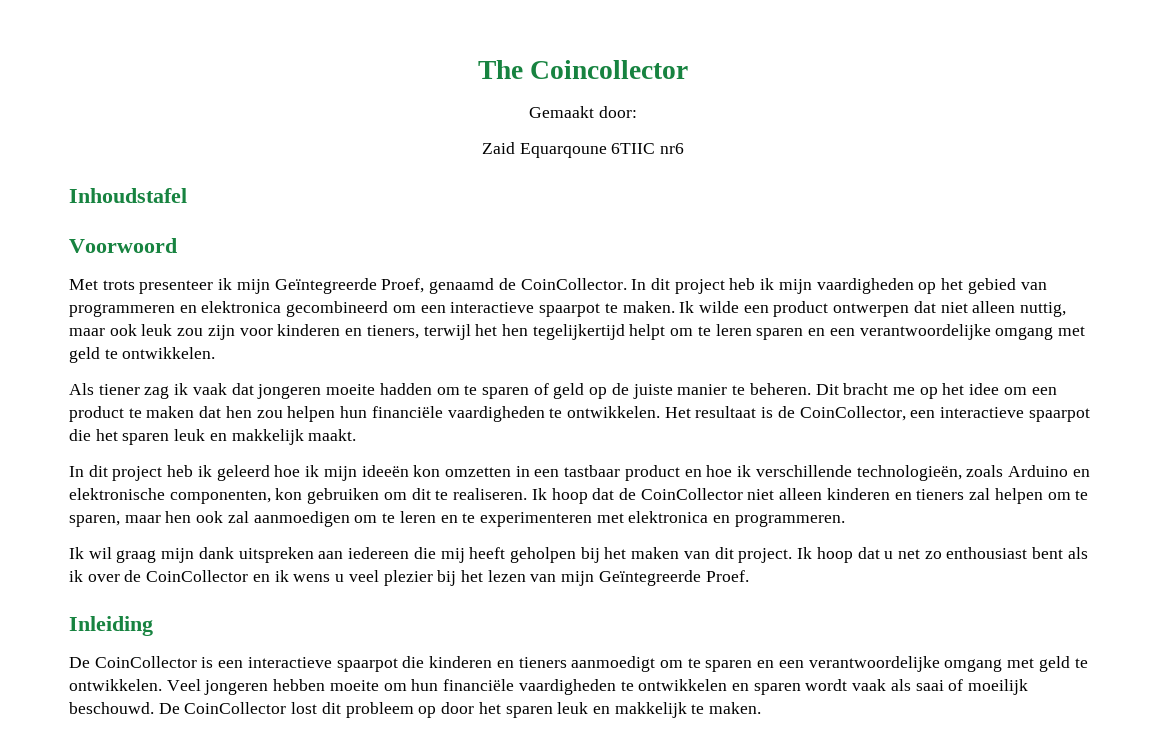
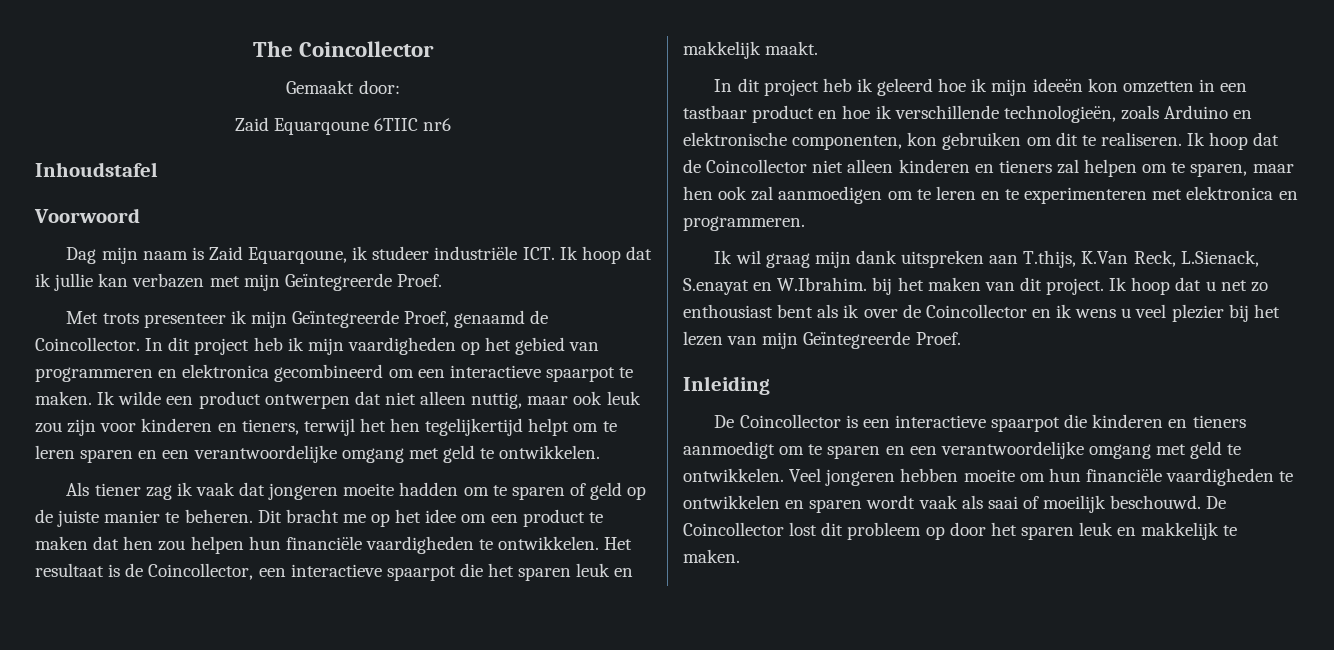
+ Dag mijn naam is Zaid Equarqoune, ik studeer industriële ICT. Ik hoop dat ik jullie kan verbazen met mijn Geïntegreerde Proef.
- Met trots presenteer ik mijn Geïntegreerde Proef, genaamd de CoinCollector.
+ Met trots presenteer ik mijn Geïntegreerde Proef, genaamd de Coincollector.
- Het resultaat is de CoinCollector, een interactieve spaarpot die het sparen leuk en makkelijk maakt.
+ Het resultaat is de Coincollector, een interactieve spaarpot die het sparen leuk en makkelijk maakt.
- Ik hoop dat de CoinCollector niet alleen kinderen en tieners zal helpen om te sparen, maar hen ook zal aanmoedigen om te leren en te experimenteren met elektronica en programmeren.
+ Ik hoop dat de Coincollector niet alleen kinderen en tieners zal helpen om te sparen, maar hen ook zal aanmoedigen om te leren en te experimenteren met elektronica en programmeren.
- Ik wil graag mijn dank uitspreken aan iedereen die mij heeft geholpen bij het maken van dit project.
+ Ik wil graag mijn dank uitspreken aan T.thijs, K.Van Reck, L.Sienack, S.enayat en W.Ibrahim. bij het maken van dit project.
- Ik hoop dat u net zo enthousiast bent als ik over de CoinCollector en ik wens u veel plezier bij het lezen van mijn Geïntegreerde Proef.
+ Ik hoop dat u net zo enthousiast bent als ik over de Coincollector en ik wens u veel plezier bij het lezen van mijn Geïntegreerde Proef.
- De CoinCollector is een interactieve spaarpot die kinderen en tieners aanmoedigt om te sparen en een verantwoordelijke omgang met geld te ontwikkelen.
+ De Coincollector is een interactieve spaarpot die kinderen en tieners aanmoedigt om te sparen en een verantwoordelijke omgang met geld te ontwikkelen.
- De CoinCollector lost dit probleem op door het sparen leuk en makkelijk te maken.
+ De Coincollector lost dit probleem op door het sparen leuk en makkelijk te maken.

